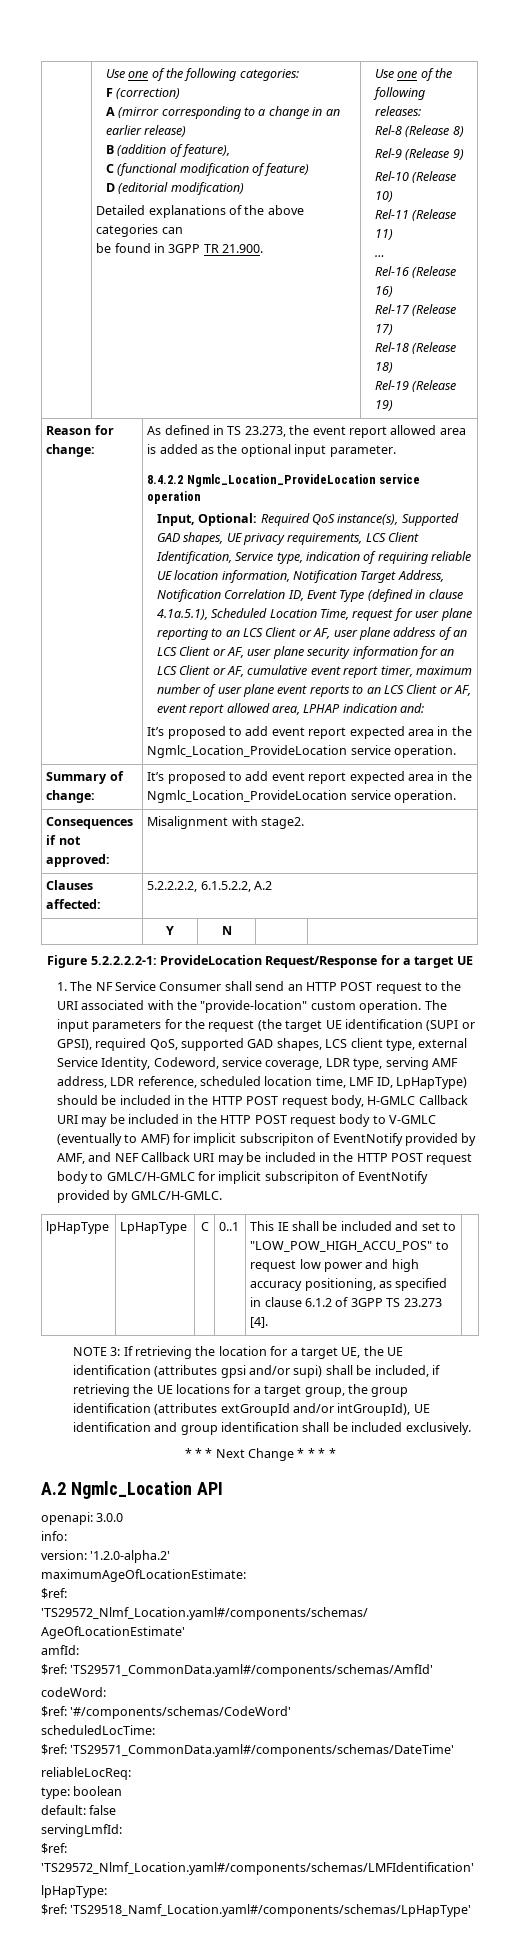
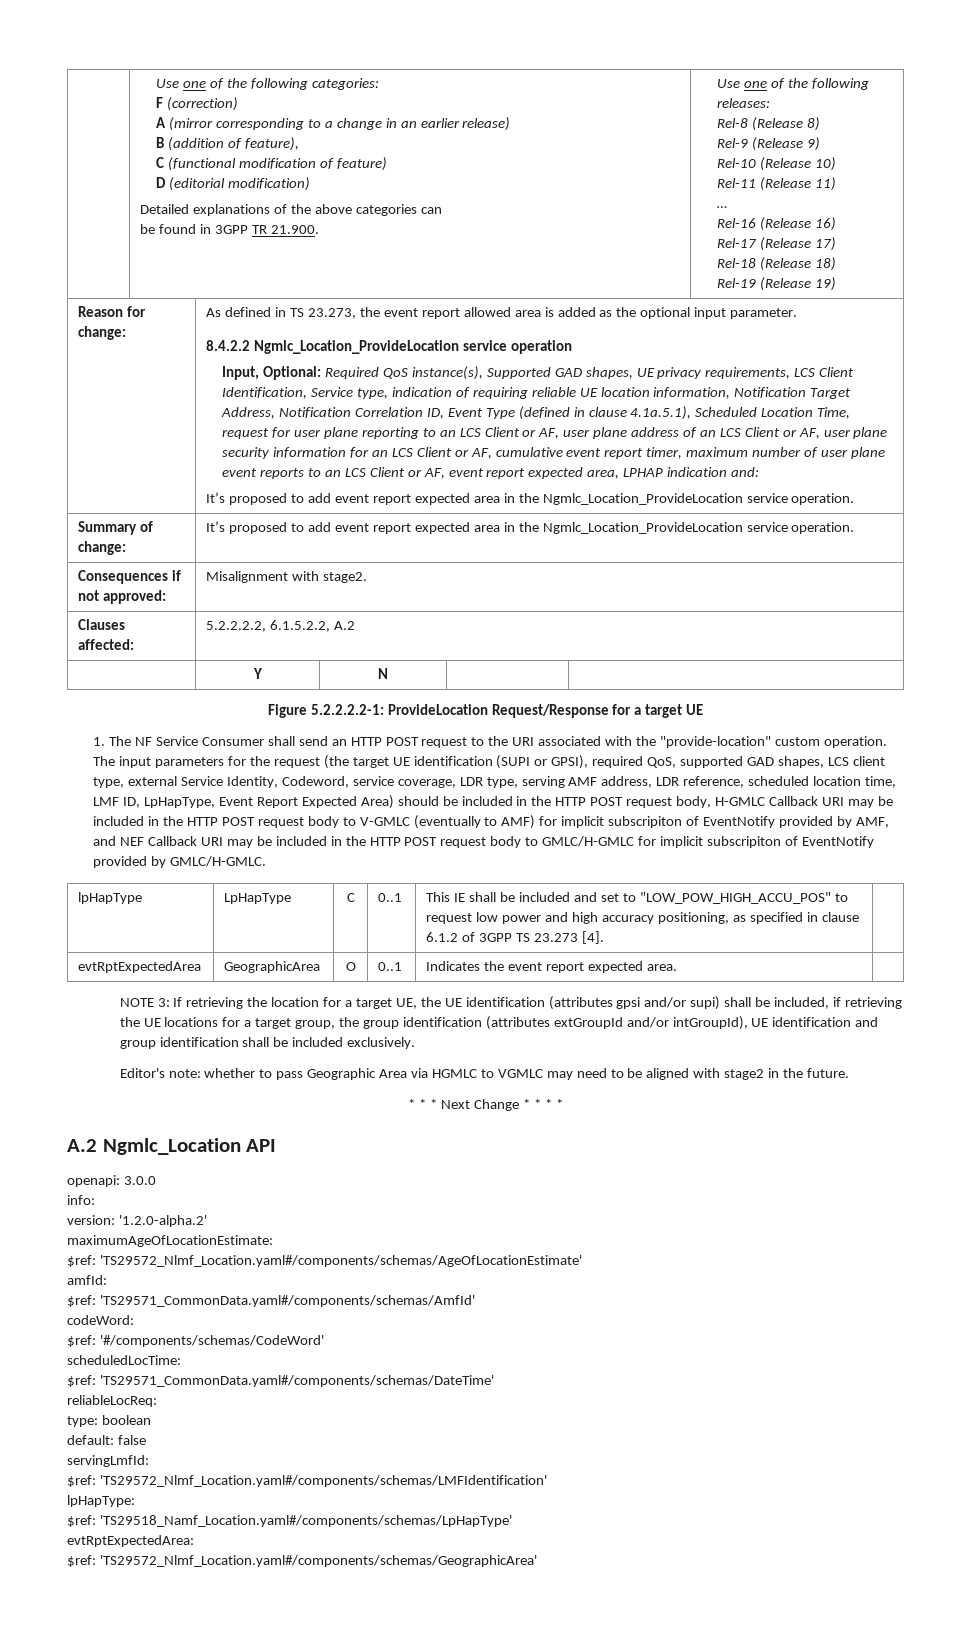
- Required QoS instance(s), Supported GAD shapes, UE privacy requirements, LCS Client Identification, Service type, indication of requiring reliable UE location information, Notification Target Address, Notification Correlation ID, Event Type (defined in clause 4.1a.5.1), Scheduled Location Time, request for user plane reporting to an LCS Client or AF, user plane address of an LCS Client or AF, user plane security information for an LCS Client or AF, cumulative event report timer, maximum number of user plane event reports to an LCS Client or AF, event report allowed area, LPHAP indication and:
+ Required QoS instance(s), Supported GAD shapes, UE privacy requirements, LCS Client Identification, Service type, indication of requiring reliable UE location information, Notification Target Address, Notification Correlation ID, Event Type (defined in clause 4.1a.5.1), Scheduled Location Time, request for user plane reporting to an LCS Client or AF, user plane address of an LCS Client or AF, user plane security information for an LCS Client or AF, cumulative event report timer, maximum number of user plane event reports to an LCS Client or AF, event report expected area, LPHAP indication and:
- The input parameters for the request (the target UE identification (SUPI or GPSI), required QoS, supported GAD shapes, LCS client type, external Service Identity, Codeword, service coverage, LDR type, serving AMF address, LDR reference, scheduled location time, LMF ID, LpHapType) should be included in the HTTP POST request body, H-GMLC Callback URI may be included in the HTTP POST request body to V-GMLC (eventually to AMF) for implicit subscripiton of EventNotify provided by AMF, and NEF Callback URI may be included in the HTTP POST request body to GMLC/H-GMLC for implicit subscripiton of EventNotify provided by GMLC/H-GMLC.
+ The input parameters for the request (the target UE identification (SUPI or GPSI), required QoS, supported GAD shapes, LCS client type, external Service Identity, Codeword, service coverage, LDR type, serving AMF address, LDR reference, scheduled location time, LMF ID, LpHapType, Event Report Expected Area) should be included in the HTTP POST request body, H-GMLC Callback URI may be included in the HTTP POST request body to V-GMLC (eventually to AMF) for implicit subscripiton of EventNotify provided by AMF, and NEF Callback URI may be included in the HTTP POST request body to GMLC/H-GMLC for implicit subscripiton of EventNotify provided by GMLC/H-GMLC.
+ evtRptExpectedArea | GeographicArea | O | 0..1 | Indicates the event report expected area. |
+ Editor's note: whether to pass Geographic Area via HGMLC to VGMLC may need to be aligned with stage2 in the future.
+ evtRptExpectedArea:
+ $ref: 'TS29572_Nlmf_Location.yaml#/components/schemas/GeographicArea'

